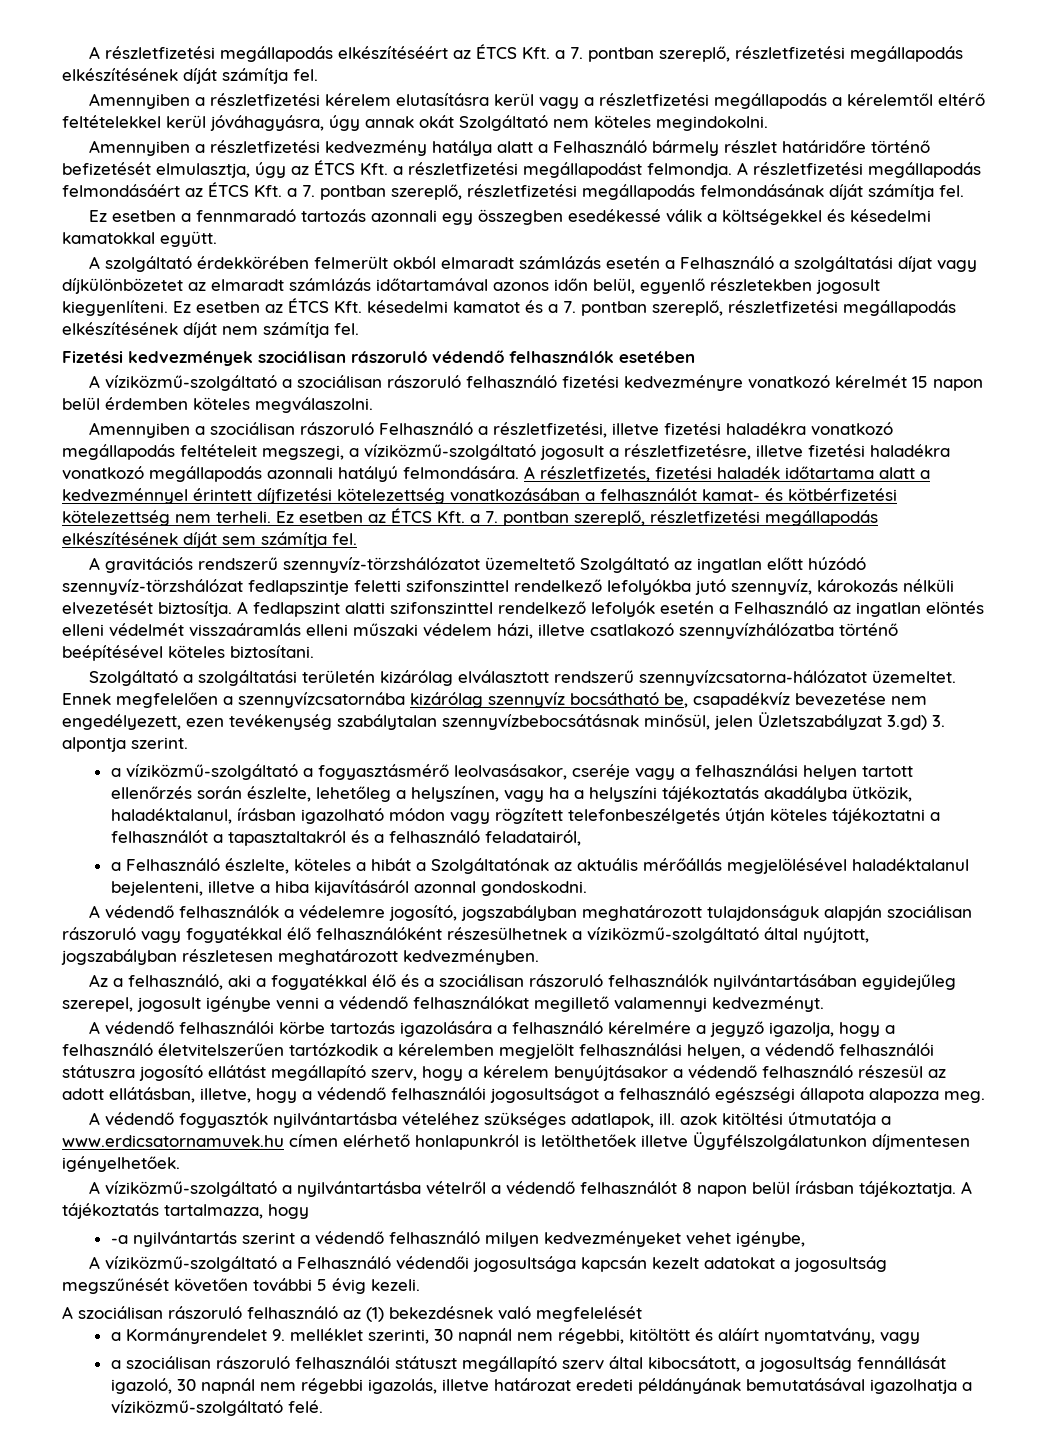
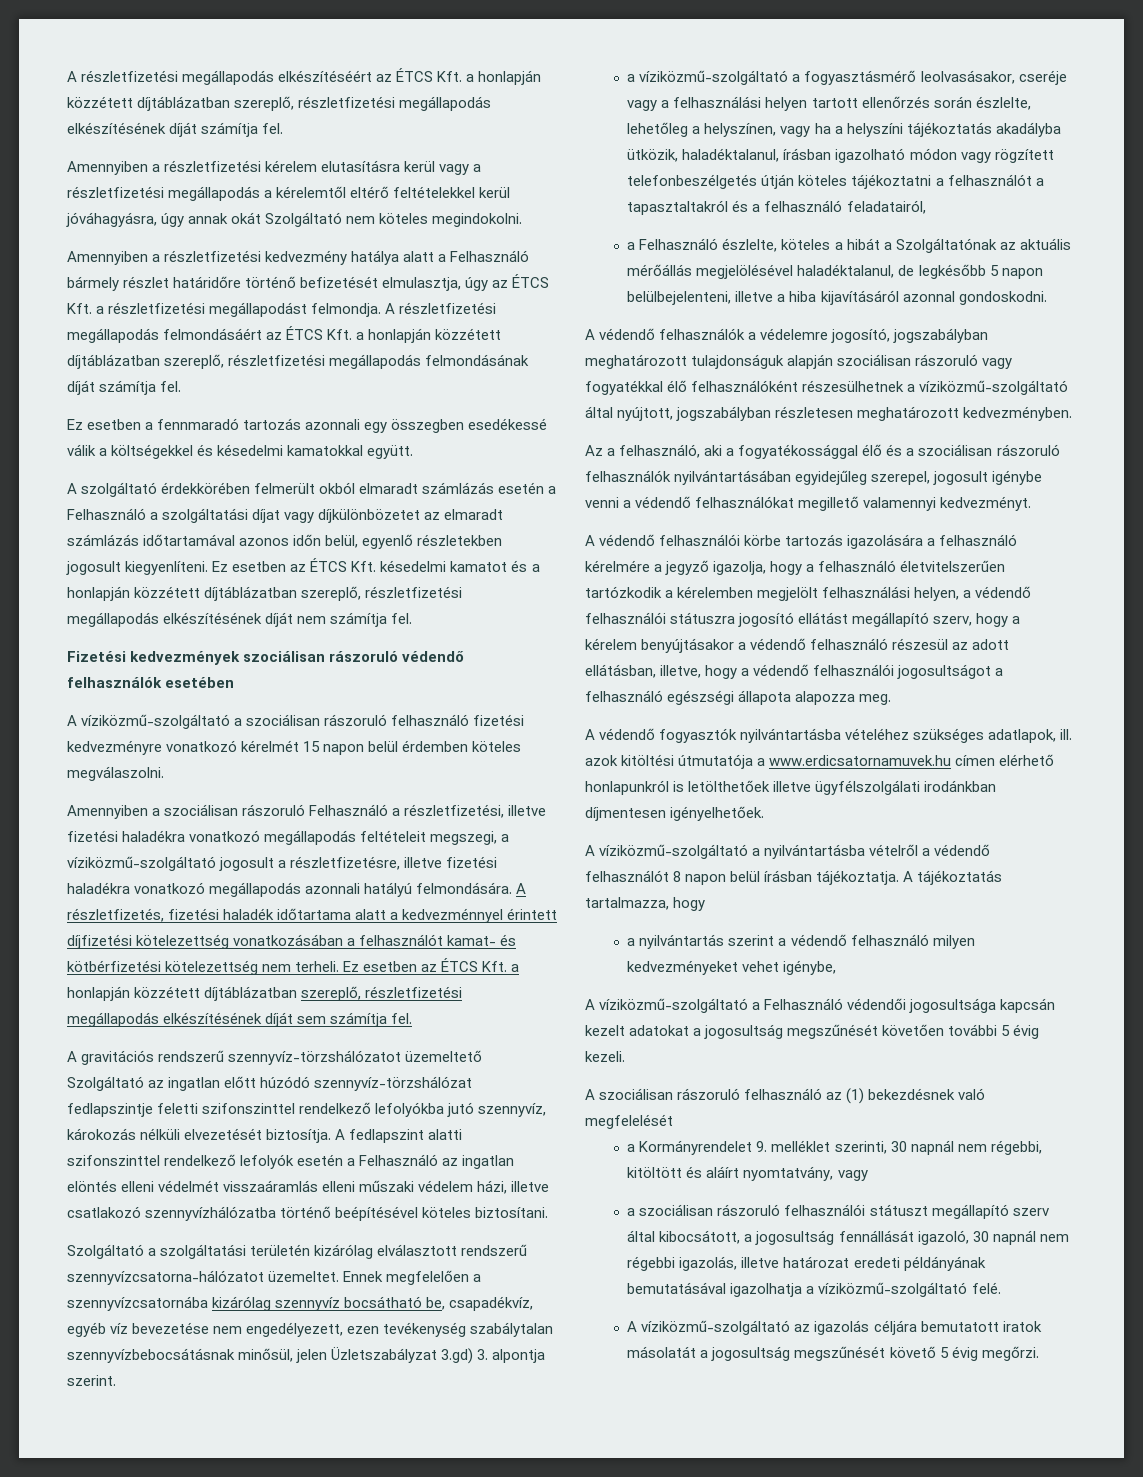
- A részletfizetési megállapodás elkészítéséért az ÉTCS Kft. a 7. pontban szereplő, részletfizetési megállapodás elkészítésének díját számítja fel.
+ A részletfizetési megállapodás elkészítéséért az ÉTCS Kft. a honlapján közzétett díjtáblázatban szereplő, részletfizetési megállapodás elkészítésének díját számítja fel.
- A részletfizetési megállapodás felmondásáért az ÉTCS Kft. a 7. pontban szereplő, részletfizetési megállapodás felmondásának díját számítja fel.
+ A részletfizetési megállapodás felmondásáért az ÉTCS Kft. a honlapján közzétett díjtáblázatban szereplő, részletfizetési megállapodás felmondásának díját számítja fel.
- Ez esetben az ÉTCS Kft. késedelmi kamatot és a 7. pontban szereplő, részletfizetési megállapodás elkészítésének díját nem számítja fel.
+ Ez esetben az ÉTCS Kft. késedelmi kamatot és a honlapján közzétett díjtáblázatban szereplő, részletfizetési megállapodás elkészítésének díját nem számítja fel.
- Ez esetben az ÉTCS Kft. a 7. pontban szereplő, részletfizetési megállapodás elkészítésének díját sem számítja fel.
+ Ez esetben az ÉTCS Kft. a honlapján közzétett díjtáblázatban szereplő, részletfizetési megállapodás elkészítésének díját sem számítja fel.
- Ennek megfelelően a szennyvízcsatornába kizárólag szennyvíz bocsátható be, csapadékvíz bevezetése nem engedélyezett, ezen tevékenység szabálytalan szennyvízbebocsátásnak minősül, jelen Üzletszabályzat 3.gd) 3. alpontja szerint.
+ Ennek megfelelően a szennyvízcsatornába kizárólag szennyvíz bocsátható be, csapadékvíz, egyéb víz bevezetése nem engedélyezett, ezen tevékenység szabálytalan szennyvízbebocsátásnak minősül, jelen Üzletszabályzat 3.gd) 3. alpontja szerint.
- a Felhasználó észlelte, köteles a hibát a Szolgáltatónak az aktuális mérőállás megjelölésével haladéktalanul bejelenteni, illetve a hiba kijavításáról azonnal gondoskodni.
+ a Felhasználó észlelte, köteles a hibát a Szolgáltatónak az aktuális mérőállás megjelölésével haladéktalanul, de legkésőbb 5 napon belülbejelenteni, illetve a hiba kijavításáról azonnal gondoskodni.
- Az a felhasználó, aki a fogyatékkal élő és a szociálisan rászoruló felhasználók nyilvántartásában egyidejűleg szerepel, jogosult igénybe venni a védendő felhasználókat megillető valamennyi kedvezményt.
+ Az a felhasználó, aki a fogyatékossággal élő és a szociálisan rászoruló felhasználók nyilvántartásában egyidejűleg szerepel, jogosult igénybe venni a védendő felhasználókat megillető valamennyi kedvezményt.
- A védendő fogyasztók nyilvántartásba vételéhez szükséges adatlapok, ill. azok kitöltési útmutatója a www.erdicsatornamuvek.hu címen elérhető honlapunkról is letölthetőek illetve Ügyfélszolgálatunkon díjmentesen igényelhetőek.
+ A védendő fogyasztók nyilvántartásba vételéhez szükséges adatlapok, ill. azok kitöltési útmutatója a www.erdicsatornamuvek.hu címen elérhető honlapunkról is letölthetőek illetve ügyfélszolgálati irodánkban díjmentesen igényelhetőek.
- -a nyilvántartás szerint a védendő felhasználó milyen kedvezményeket vehet igénybe,
+ a nyilvántartás szerint a védendő felhasználó milyen kedvezményeket vehet igénybe,
+ A víziközmű-szolgáltató az igazolás céljára bemutatott iratok másolatát a jogosultság megszűnését követő 5 évig megőrzi.

